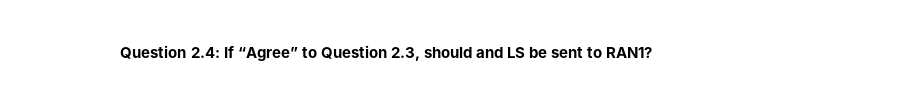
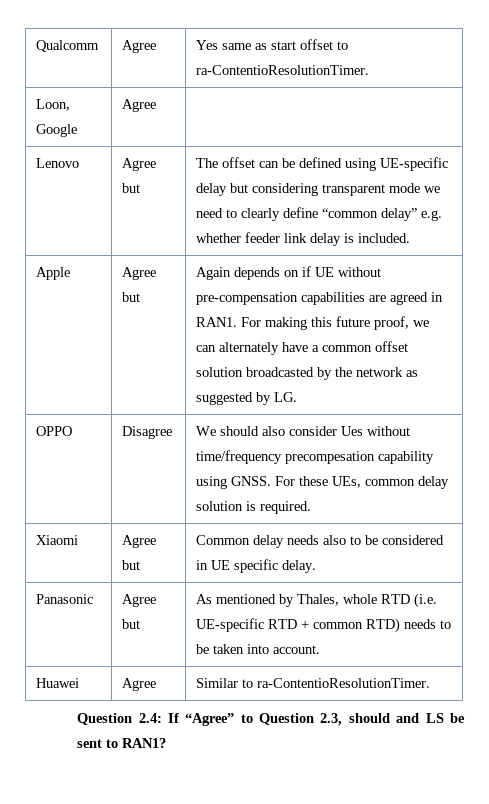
+ Qualcomm | Agree | Yes same as start offset to ra-ContentioResolutionTimer.
+ Loon, Google | Agree |
+ Lenovo | Agree but | The offset can be defined using UE-specific delay but considering transparent mode we need to clearly define “common delay” e.g. whether feeder link delay is included.
+ Apple | Agree but | Again depends on if UE without pre-compensation capabilities are agreed in RAN1. For making this future proof, we can alternately have a common offset solution broadcasted by the network as suggested by LG.
+ OPPO | Disagree | We should also consider Ues without time/frequency precompesation capability using GNSS. For these UEs, common delay solution is required.
+ Xiaomi | Agree but | Common delay needs also to be considered in UE specific delay.
+ Panasonic | Agree but | As mentioned by Thales, whole RTD (i.e. UE-specific RTD + common RTD) needs to be taken into account.
+ Huawei | Agree | Similar to ra-ContentioResolutionTimer.

